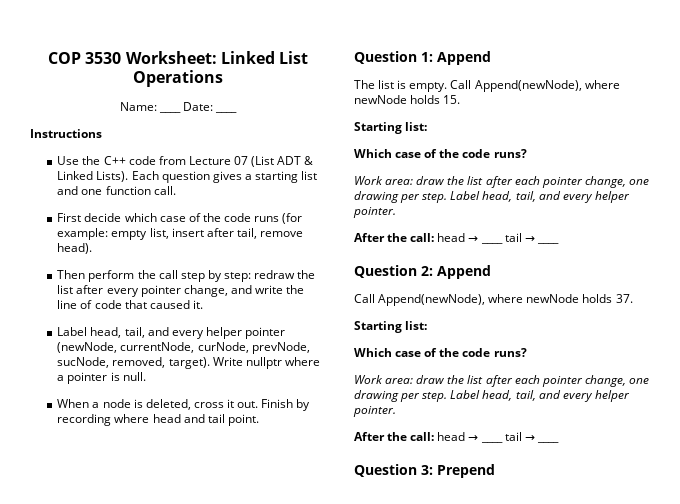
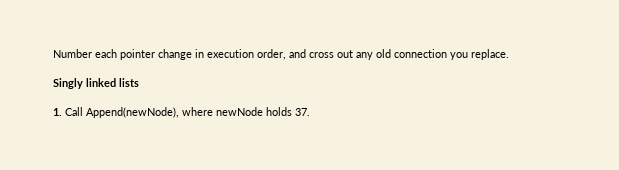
- COP 3530 Worksheet: Linked List Operations
- Name: ____ Date: ____
- Instructions
- Use the C++ code from Lecture 07 (List ADT & Linked Lists). Each question gives a starting list and one function call.
- First decide which case of the code runs (for example: empty list, insert after tail, remove head).
- Then perform the call step by step: redraw the list after every pointer change, and write the line of code that caused it.
- Label head, tail, and every helper pointer (newNode, currentNode, curNode, prevNode, sucNode, removed, target). Write nullptr where a pointer is null.
- When a node is deleted, cross it out. Finish by recording where head and tail point.
- Question 1: Append
- The list is empty. Call Append(newNode), where newNode holds 15.
- Starting list:
- Which case of the code runs?
- Work area: draw the list after each pointer change, one drawing per step. Label head, tail, and every helper pointer.
- After the call: head → ____ tail → ____
- Question 2: Append
- Call Append(newNode), where newNode holds 37.
- Starting list:
- Which case of the code runs?
- Work area: draw the list after each pointer change, one drawing per step. Label head, tail, and every helper pointer.
- After the call: head → ____ tail → ____
- Question 3: Prepend
+ Number each pointer change in execution order, and cross out any old connection you replace.
+ Singly linked lists
+ 1. Call Append(newNode), where newNode holds 37.

